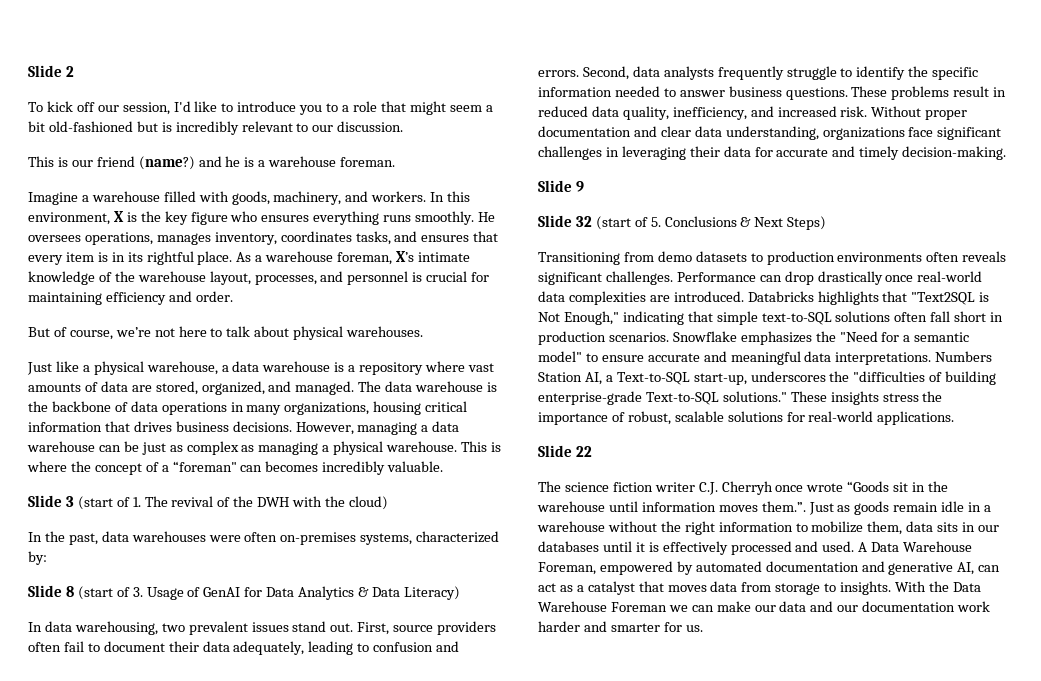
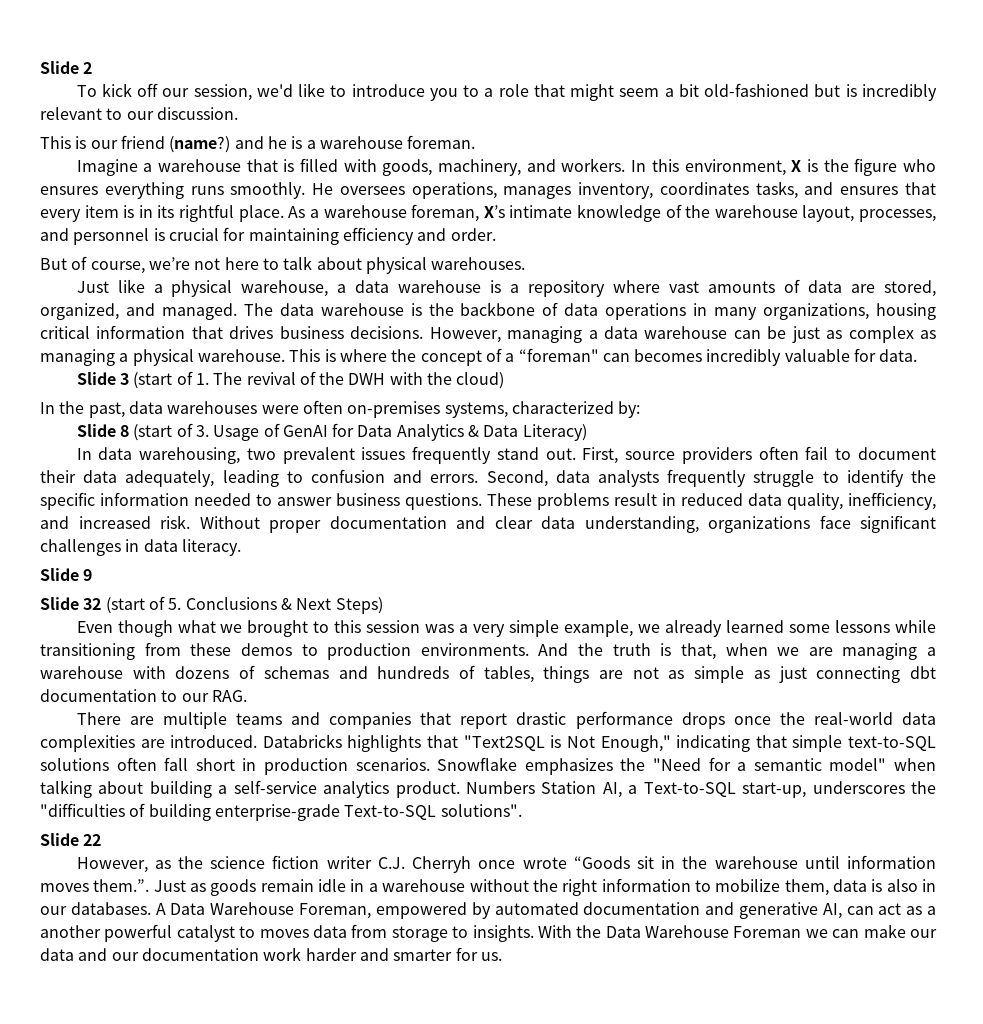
- To kick off our session, I'd like to introduce you to a role that might seem a bit old-fashioned but is incredibly relevant to our discussion.
+ To kick off our session, we'd like to introduce you to a role that might seem a bit old-fashioned but is incredibly relevant to our discussion.
- Imagine a warehouse filled with goods, machinery, and workers.
+ Imagine a warehouse that is filled with goods, machinery, and workers.
- In this environment, X is the key figure who ensures everything runs smoothly.
+ In this environment, X is the figure who ensures everything runs smoothly.
- This is where the concept of a “foreman" can becomes incredibly valuable.
+ This is where the concept of a “foreman" can becomes incredibly valuable for data.
- In data warehousing, two prevalent issues stand out.
+ In data warehousing, two prevalent issues frequently stand out.
- Without proper documentation and clear data understanding, organizations face significant challenges in leveraging their data for accurate and timely decision-making.
+ Without proper documentation and clear data understanding, organizations face significant challenges in data literacy.
- Transitioning from demo datasets to production environments often reveals significant challenges. Performance can drop drastically once real-world data complexities are introduced.
+ Even though what we brought to this session was a very simple example, we already learned some lessons while transitioning from these demos to production environments. And the truth is that, when we are managing a warehouse with dozens of schemas and hundreds of tables, things are not as simple as just connecting dbt documentation to our RAG.
+ There are multiple teams and companies that report drastic performance drops once the real-world data complexities are introduced.
- Snowflake emphasizes the "Need for a semantic model" to ensure accurate and meaningful data interpretations.
+ Snowflake emphasizes the "Need for a semantic model" when talking about building a self-service analytics product.
- Numbers Station AI, a Text-to-SQL start-up, underscores the "difficulties of building enterprise-grade Text-to-SQL solutions." These insights stress the importance of robust, scalable solutions for real-world applications.
+ Numbers Station AI, a Text-to-SQL start-up, underscores the "difficulties of building enterprise-grade Text-to-SQL solutions".
- The science fiction writer C.J. Cherryh once wrote “Goods sit in the warehouse until information moves them.”. Just as goods remain idle in a warehouse without the right information to mobilize them, data sits in our databases until it is effectively processed and used.
+ However, as the science fiction writer C.J. Cherryh once wrote “Goods sit in the warehouse until information moves them.”. Just as goods remain idle in a warehouse without the right information to mobilize them, data is also in our databases.
- A Data Warehouse Foreman, empowered by automated documentation and generative AI, can act as a catalyst that moves data from storage to insights.
+ A Data Warehouse Foreman, empowered by automated documentation and generative AI, can act as a another powerful catalyst to moves data from storage to insights.

